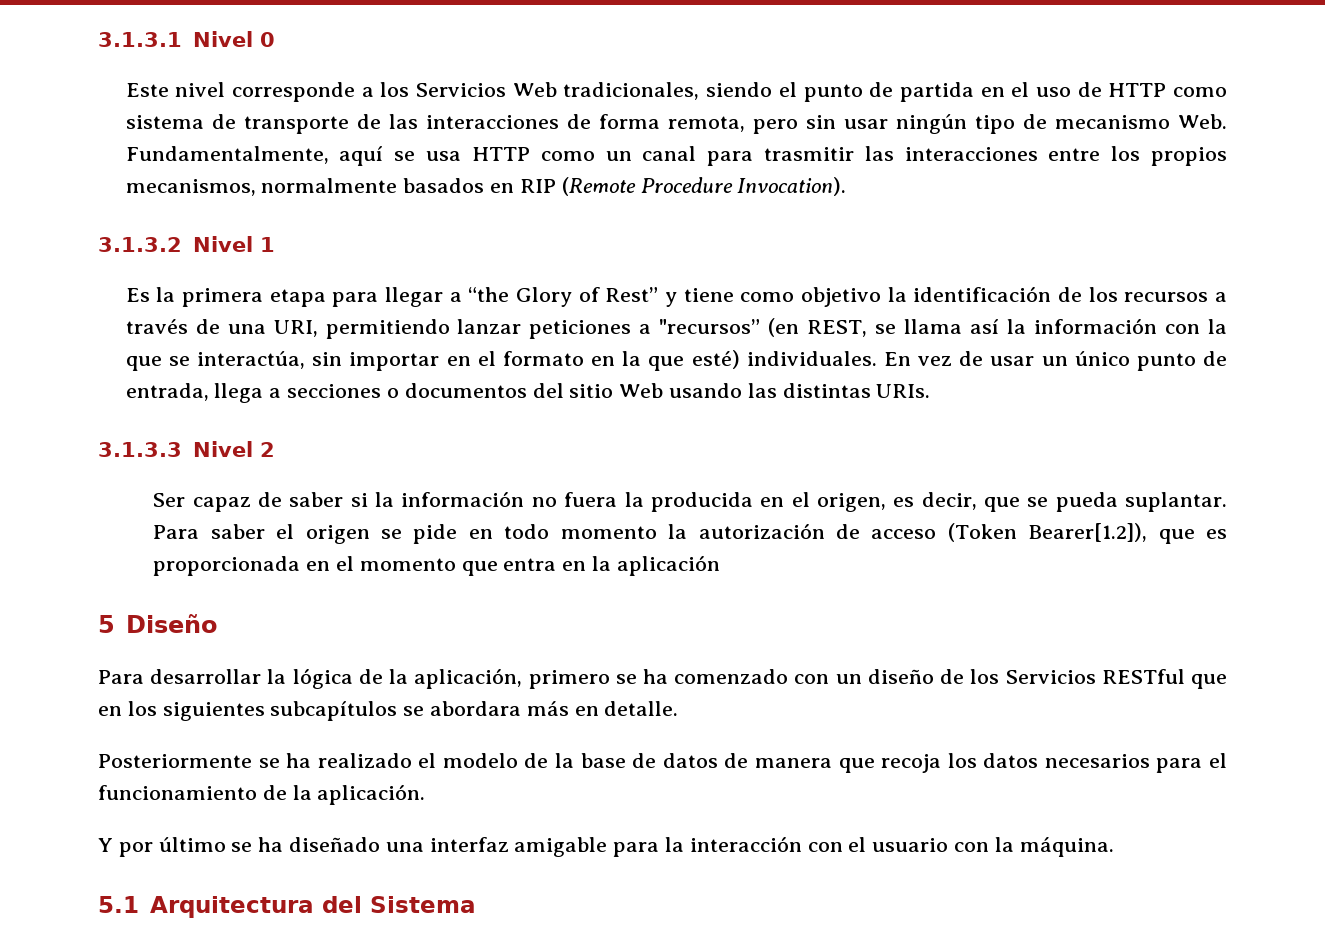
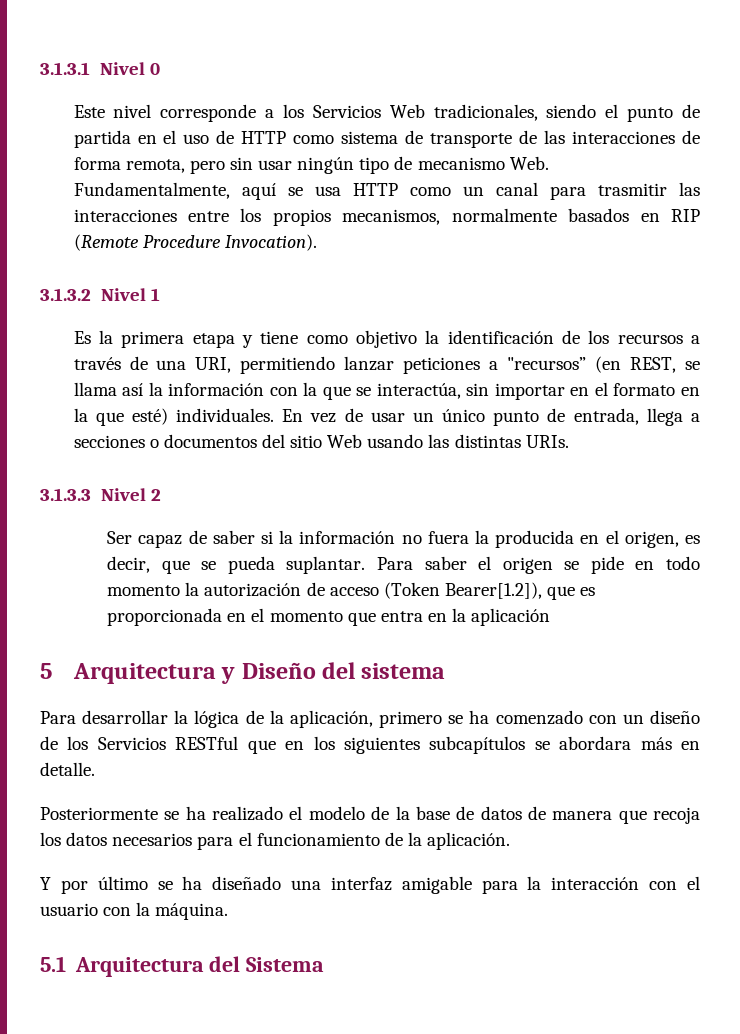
- Es la primera etapa para llegar a “the Glory of Rest” y tiene como objetivo la identificación de los recursos a través de una URI, permitiendo lanzar peticiones a "recursos” (en REST, se llama así la información con la que se interactúa, sin importar en el formato en la que esté) individuales.
+ Es la primera etapa y tiene como objetivo la identificación de los recursos a través de una URI, permitiendo lanzar peticiones a "recursos” (en REST, se llama así la información con la que se interactúa, sin importar en el formato en la que esté) individuales.
- 5 Diseño
+ 5 Arquitectura y Diseño del sistema

